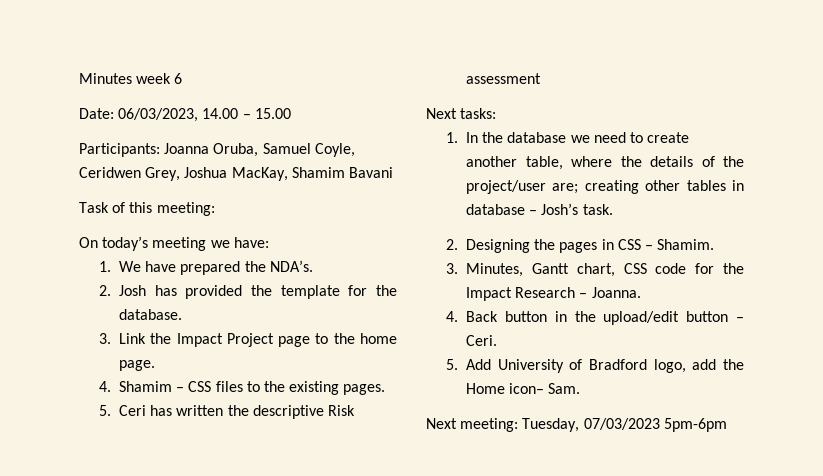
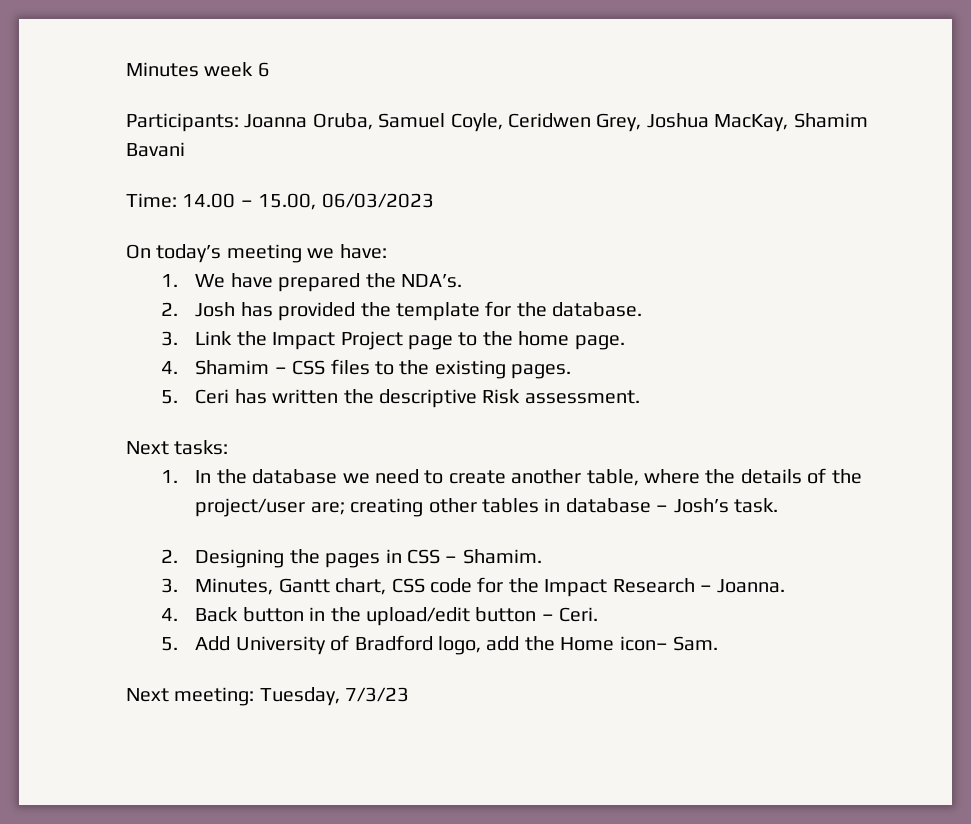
- Date: 06/03/2023, 14.00 – 15.00
- Task of this meeting:
+ Time: 14.00 – 15.00, 06/03/2023
- 5. Ceri has written the descriptive Risk assessment
+ 5. Ceri has written the descriptive Risk assessment.
- Next meeting: Tuesday, 07/03/2023 5pm-6pm
+ Next meeting: Tuesday, 7/3/23

